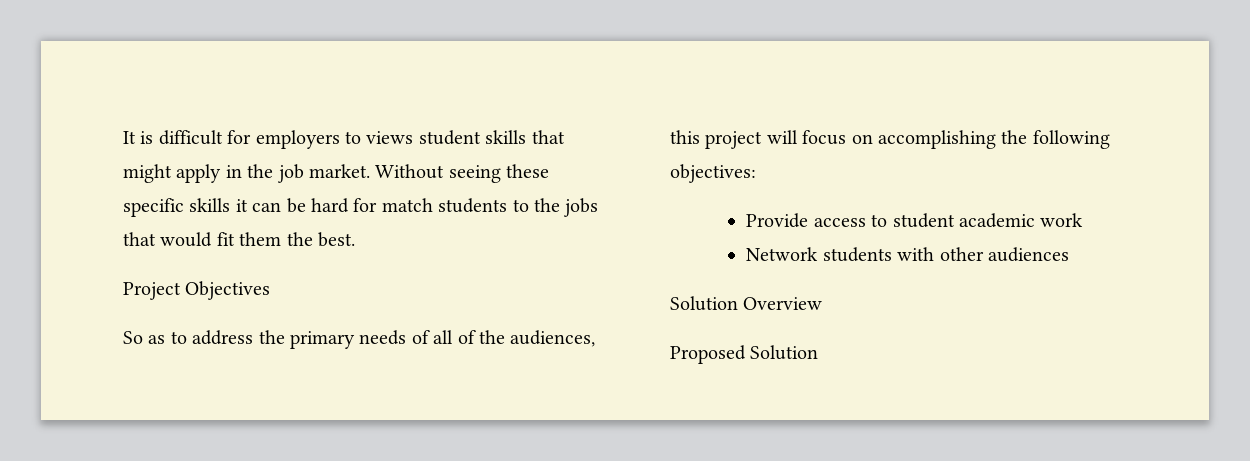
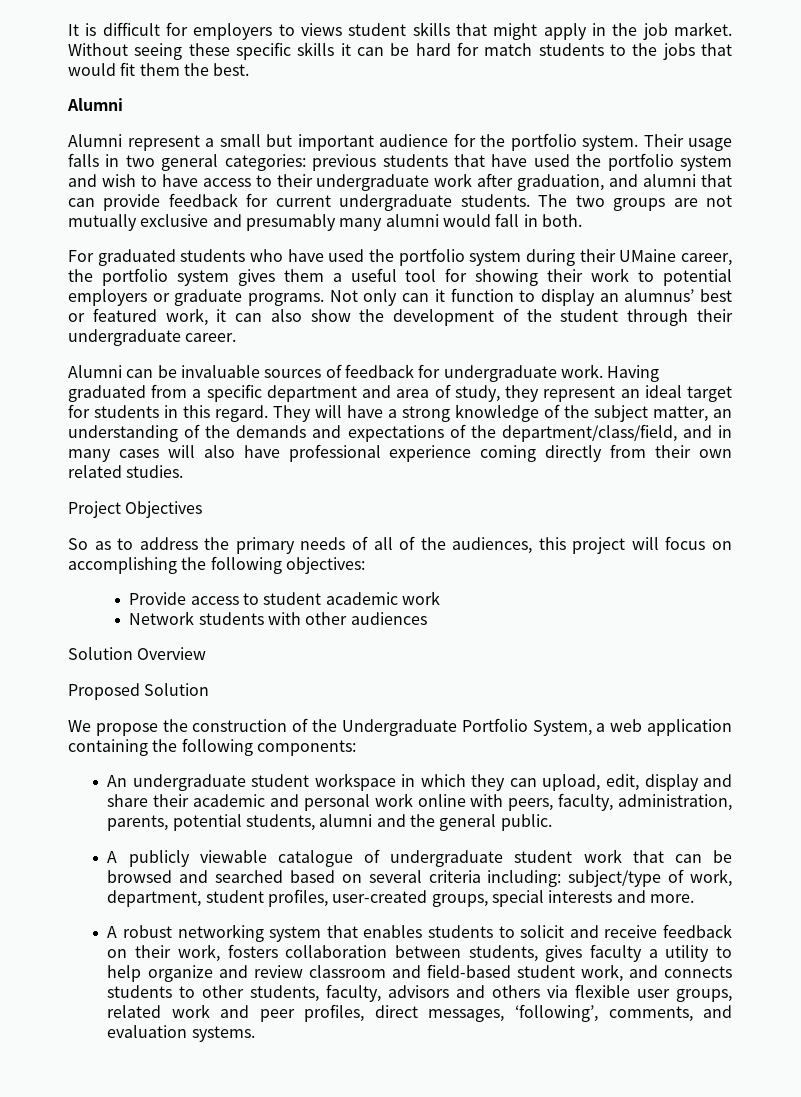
  Without seeing these specific skills it can be hard for match students to the jobs that would fit them the best.
+ Alumni
+ Alumni represent a small but important audience for the portfolio system. Their usage falls in two general categories: previous students that have used the portfolio system and wish to have access to their undergraduate work after graduation, and alumni that can provide feedback for current undergraduate students. The two groups are not mutually exclusive and presumably many alumni would fall in both.
+ For graduated students who have used the portfolio system during their UMaine career, the portfolio system gives them a useful tool for showing their work to potential employers or graduate programs. Not only can it function to display an alumnus’ best or featured work, it can also show the development of the student through their undergraduate career.
+ Alumni can be invaluable sources of feedback for undergraduate work. Having graduated from a specific department and area of study, they represent an ideal target for students in this regard. They will have a strong knowledge of the subject matter, an understanding of the demands and expectations of the department/class/field, and in many cases will also have professional experience coming directly from their own related studies.
+ We propose the construction of the Undergraduate Portfolio System, a web application containing the following components:
+ An undergraduate student workspace in which they can upload, edit, display and share their academic and personal work online with peers, faculty, administration, parents, potential students, alumni and the general public.
+ A publicly viewable catalogue of undergraduate student work that can be browsed and searched based on several criteria including: subject/type of work, department, student profiles, user-created groups, special interests and more.
+ A robust networking system that enables students to solicit and receive feedback on their work, fosters collaboration between students, gives faculty a utility to help organize and review classroom and field-based student work, and connects students to other students, faculty, advisors and others via flexible user groups, related work and peer profiles, direct messages, ‘following’, comments, and evaluation systems.

